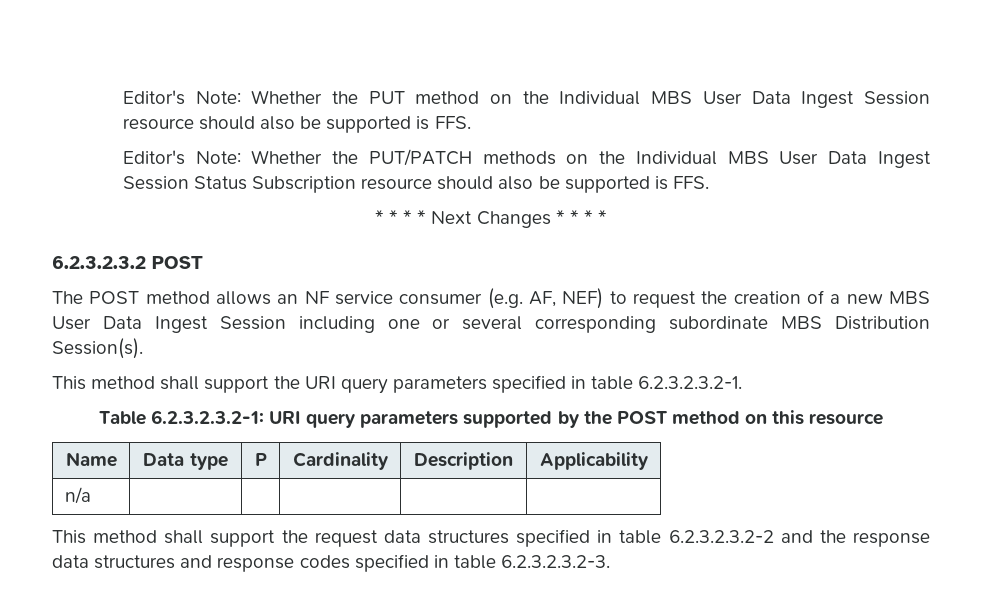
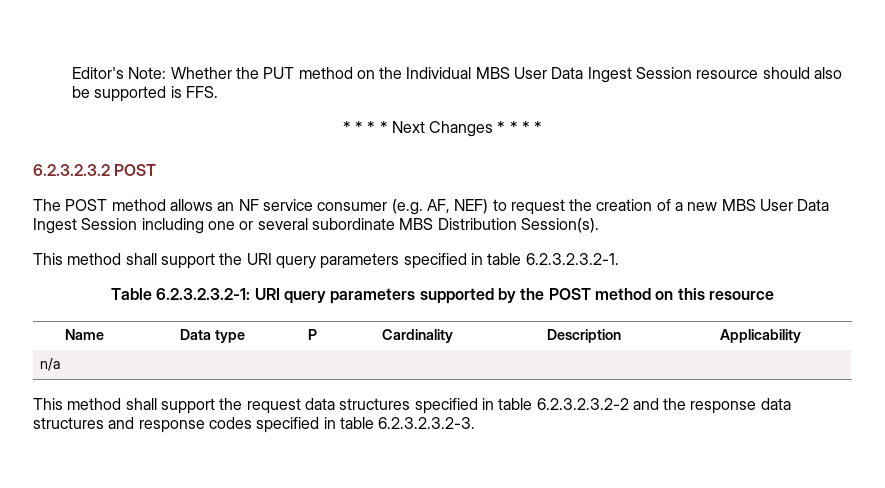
- Editor's Note: Whether the PUT/PATCH methods on the Individual MBS User Data Ingest Session Status Subscription resource should also be supported is FFS.
- The POST method allows an NF service consumer (e.g. AF, NEF) to request the creation of a new MBS User Data Ingest Session including one or several corresponding subordinate MBS Distribution Session(s).
+ The POST method allows an NF service consumer (e.g. AF, NEF) to request the creation of a new MBS User Data Ingest Session including one or several subordinate MBS Distribution Session(s).

